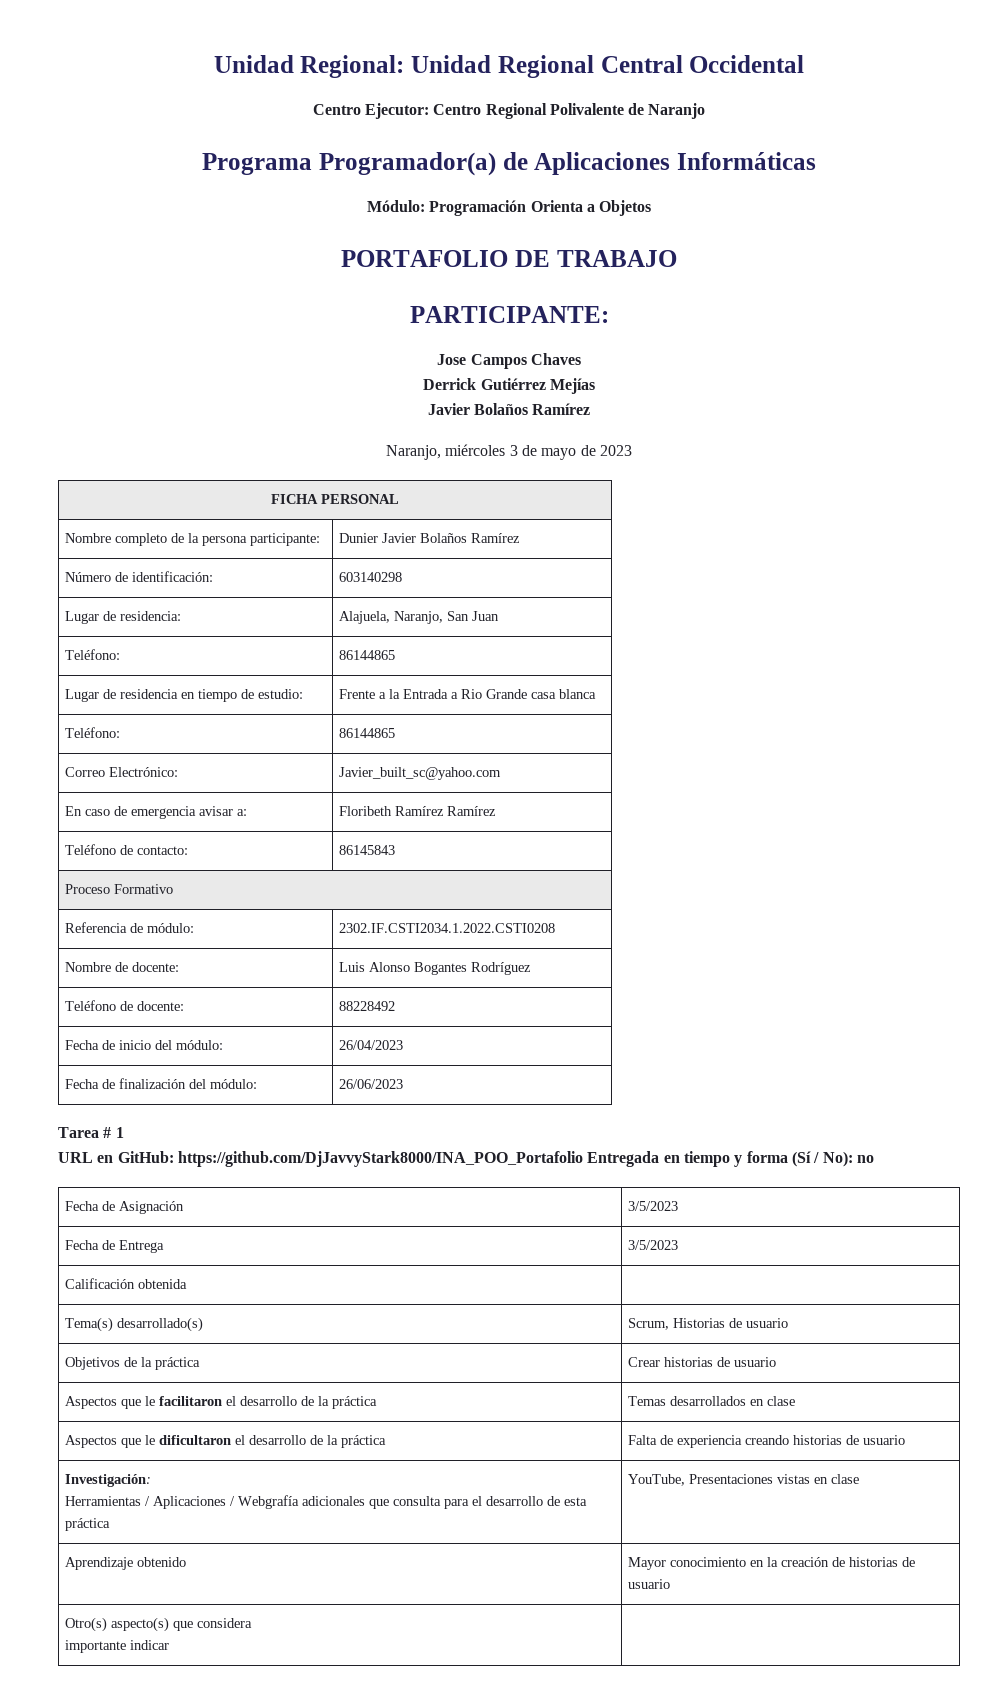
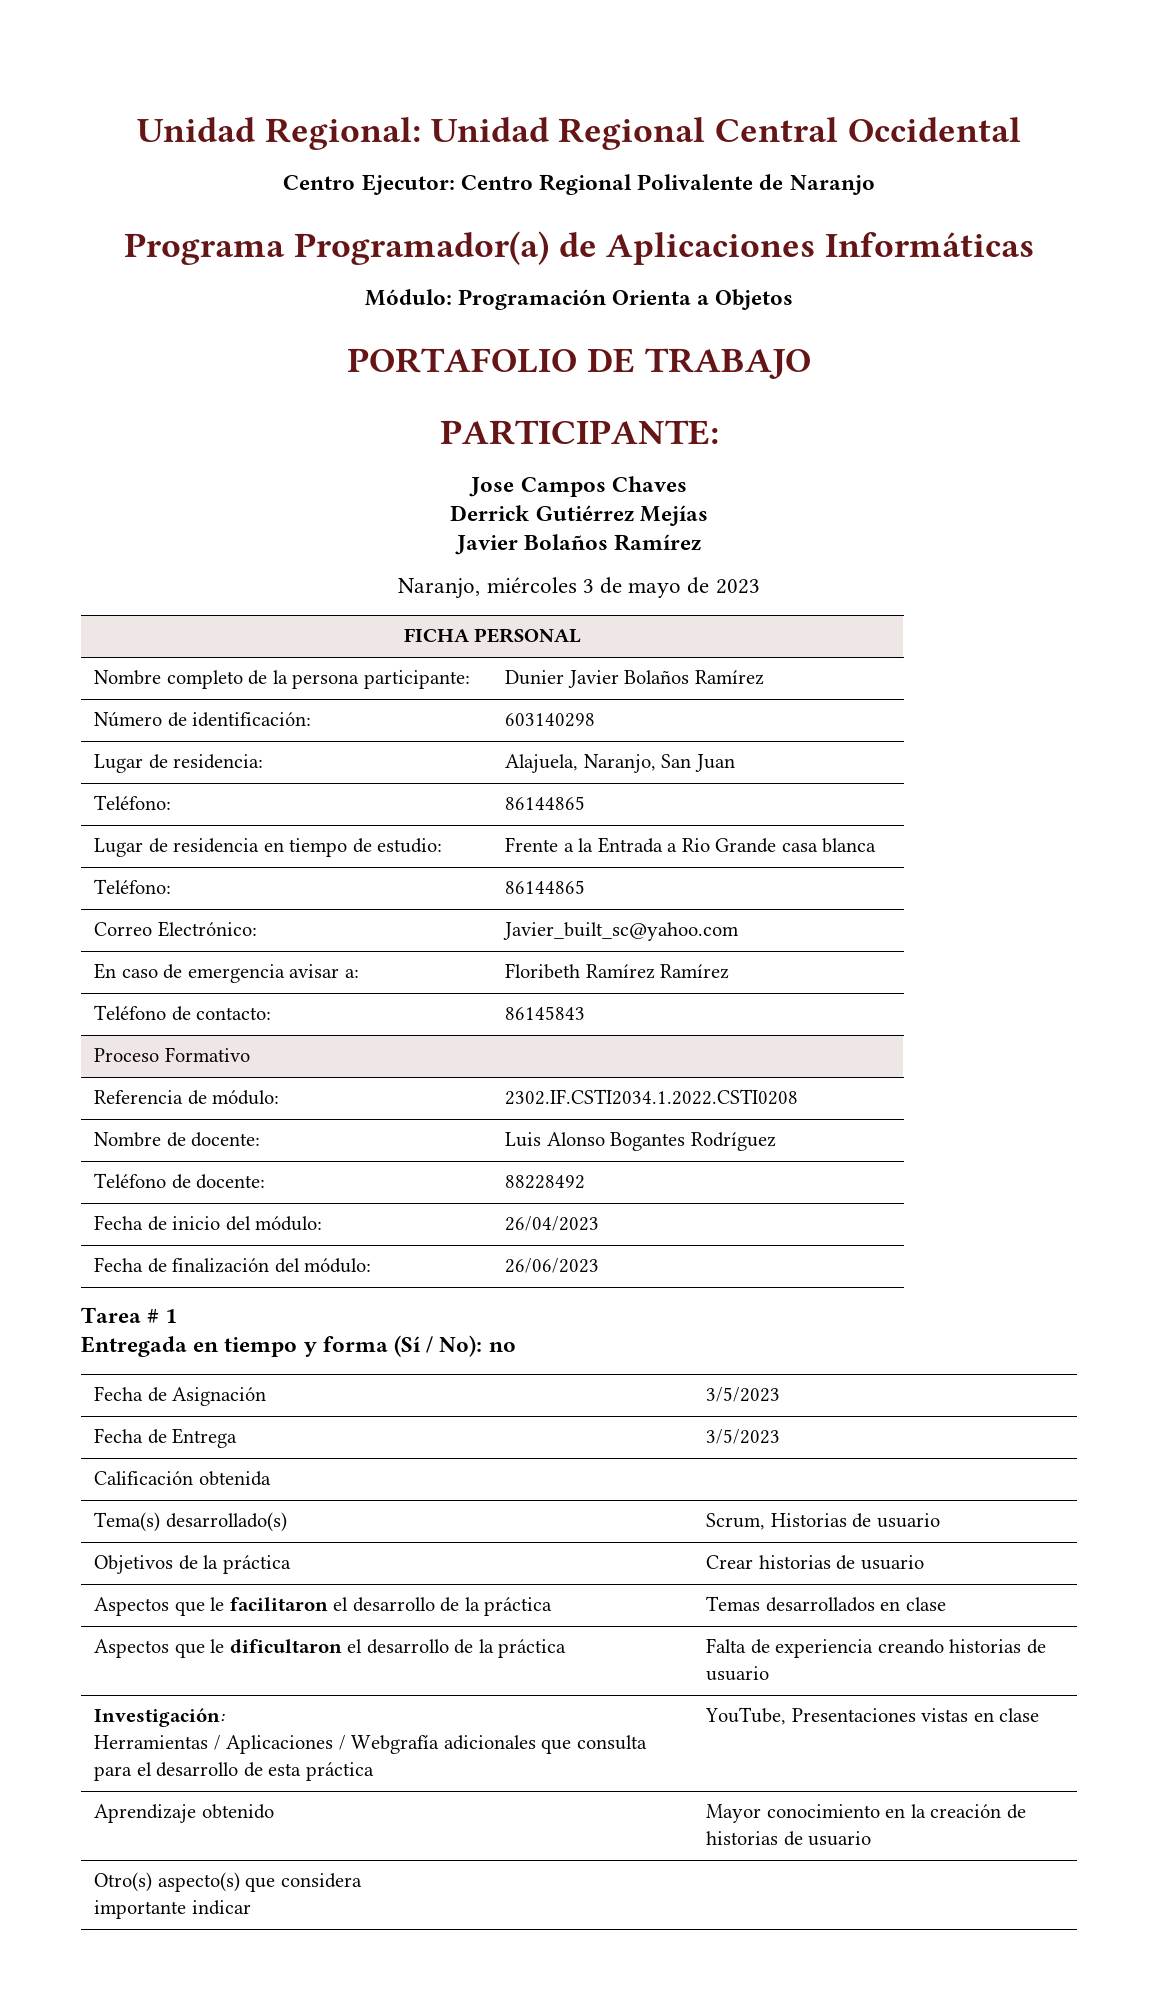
- URL en GitHub: https://github.com/DjJavvyStark8000/INA_POO_Portafolio Entregada en tiempo y forma (Sí / No): no
+ Entregada en tiempo y forma (Sí / No): no

